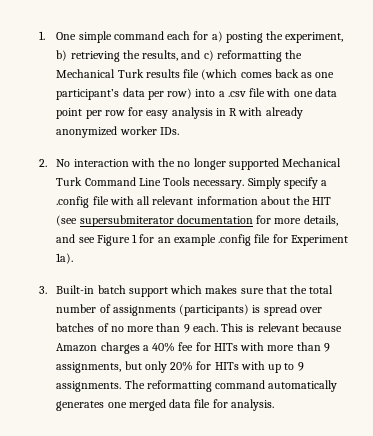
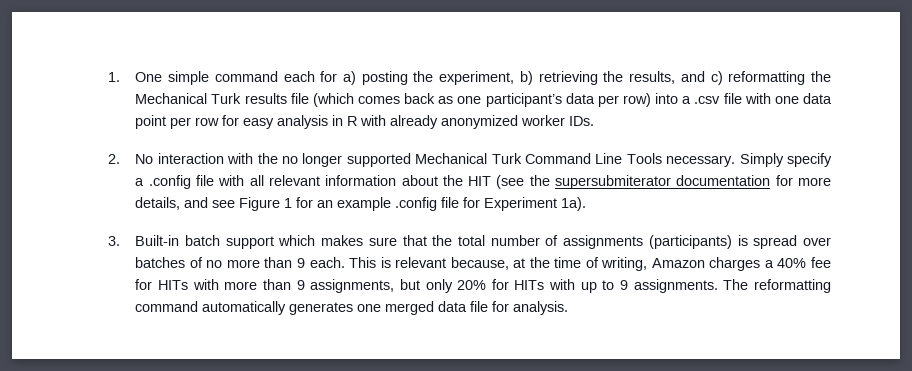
- Simply specify a .config file with all relevant information about the HIT (see supersubmiterator documentation for more details, and see Figure 1 for an example .config file for Experiment 1a).
+ Simply specify a .config file with all relevant information about the HIT (see the supersubmiterator documentation for more details, and see Figure 1 for an example .config file for Experiment 1a).
- This is relevant because Amazon charges a 40% fee for HITs with more than 9 assignments, but only 20% for HITs with up to 9 assignments.
+ This is relevant because, at the time of writing, Amazon charges a 40% fee for HITs with more than 9 assignments, but only 20% for HITs with up to 9 assignments.

